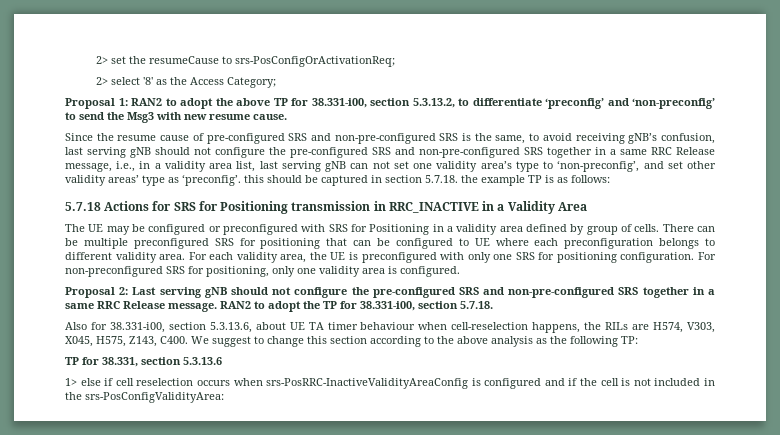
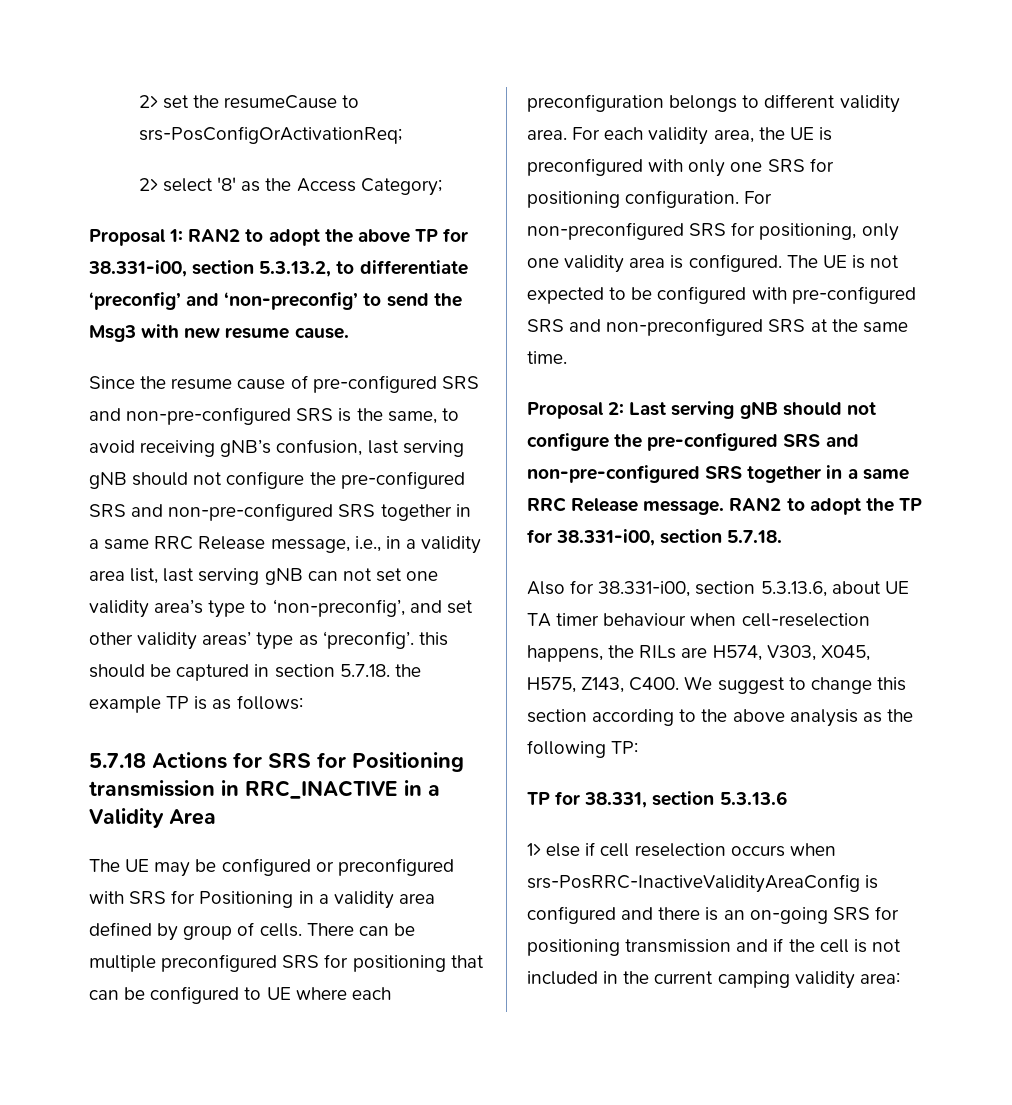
+ The UE is not expected to be configured with pre-configured SRS and non-preconfigured SRS at the same time.
- 1> else if cell reselection occurs when srs-PosRRC-InactiveValidityAreaConfig is configured and if the cell is not included in the srs-PosConfigValidityArea:
+ 1> else if cell reselection occurs when srs-PosRRC-InactiveValidityAreaConfig is configured and there is an on-going SRS for positioning transmission and if the cell is not included in the current camping validity area:

